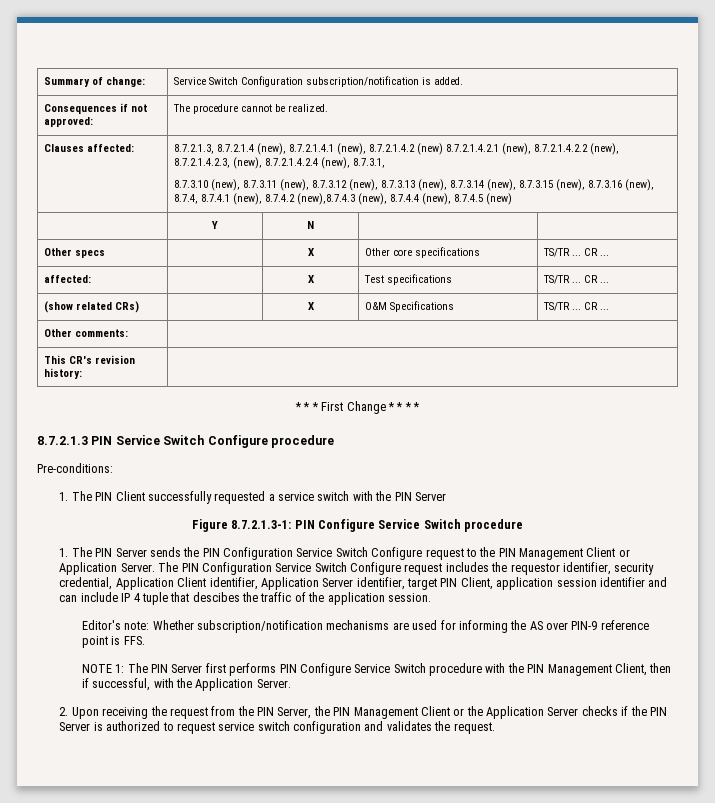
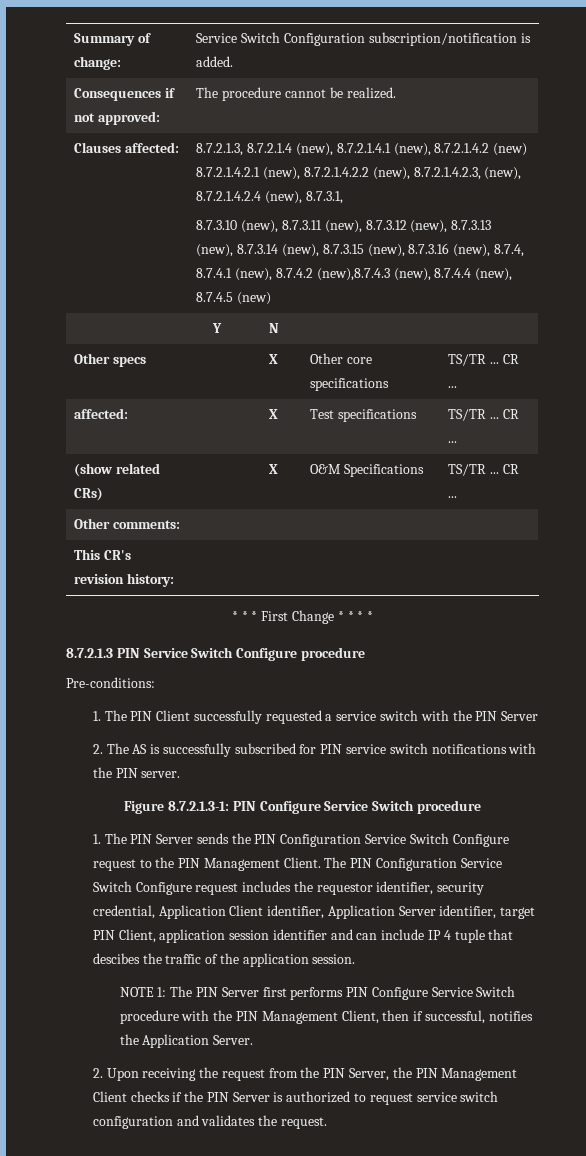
+ 2. The AS is successfully subscribed for PIN service switch notifications with the PIN server.
- 1. The PIN Server sends the PIN Configuration Service Switch Configure request to the PIN Management Client or Application Server.
+ 1. The PIN Server sends the PIN Configuration Service Switch Configure request to the PIN Management Client.
- Editor's note: Whether subscription/notification mechanisms are used for informing the AS over PIN-9 reference point is FFS.
- NOTE 1: The PIN Server first performs PIN Configure Service Switch procedure with the PIN Management Client, then if successful, with the Application Server.
+ NOTE 1: The PIN Server first performs PIN Configure Service Switch procedure with the PIN Management Client, then if successful, notifies the Application Server.
- 2. Upon receiving the request from the PIN Server, the PIN Management Client or the Application Server checks if the PIN Server is authorized to request service switch configuration and validates the request.
+ 2. Upon receiving the request from the PIN Server, the PIN Management Client checks if the PIN Server is authorized to request service switch configuration and validates the request.

